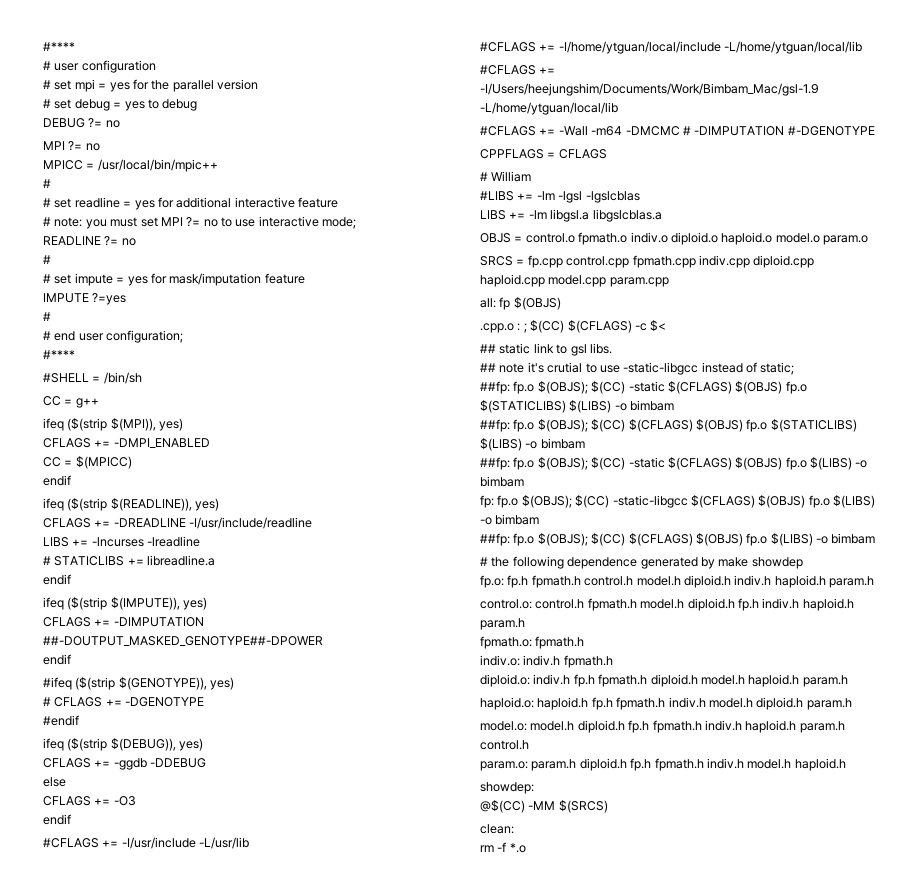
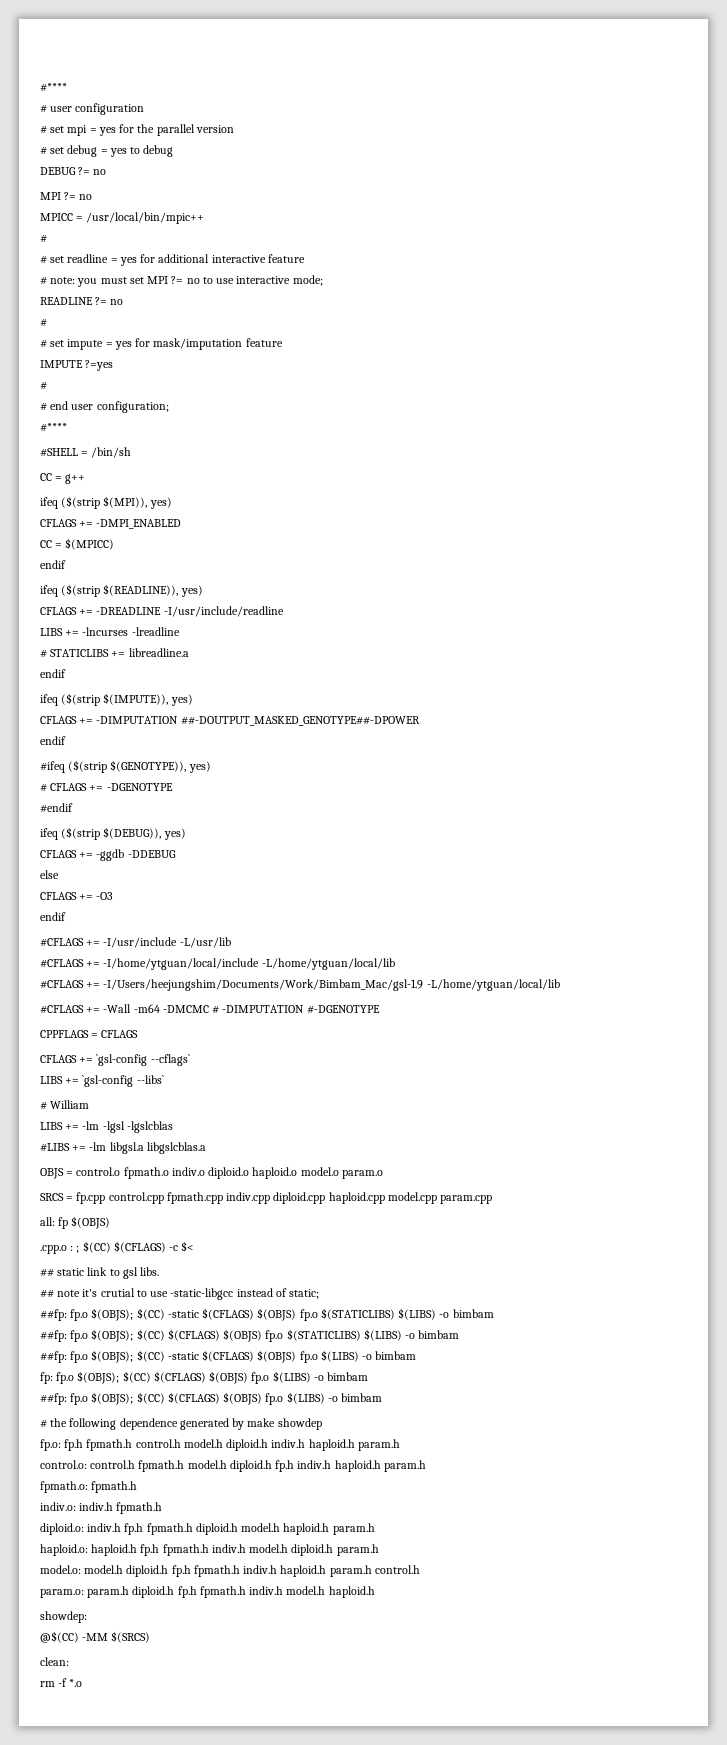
+ CFLAGS += `gsl-config --cflags`
+ LIBS += `gsl-config --libs`
- #LIBS += -lm -lgsl -lgslcblas
+ LIBS += -lm -lgsl -lgslcblas
- LIBS += -lm libgsl.a libgslcblas.a
+ #LIBS += -lm libgsl.a libgslcblas.a
- fp: fp.o $(OBJS); $(CC) -static-libgcc $(CFLAGS) $(OBJS) fp.o $(LIBS) -o bimbam
+ fp: fp.o $(OBJS); $(CC) $(CFLAGS) $(OBJS) fp.o $(LIBS) -o bimbam

